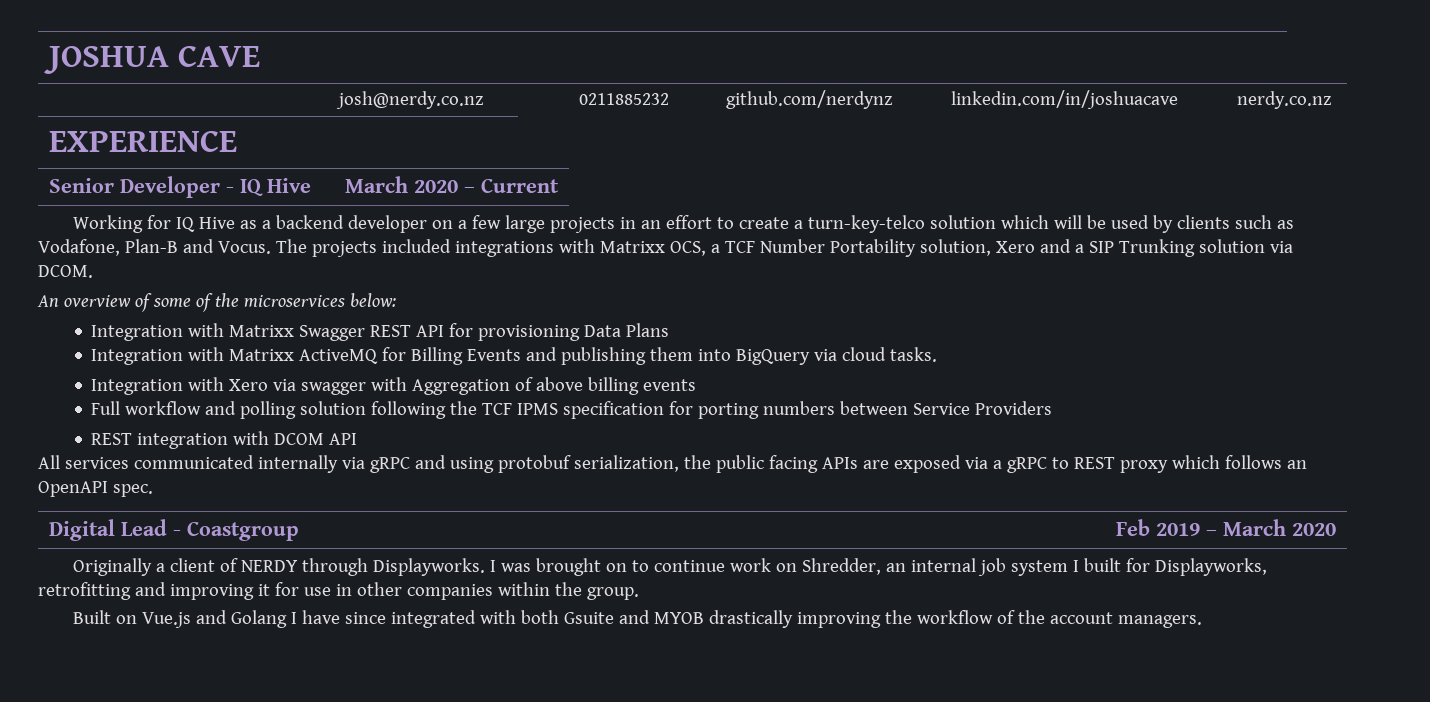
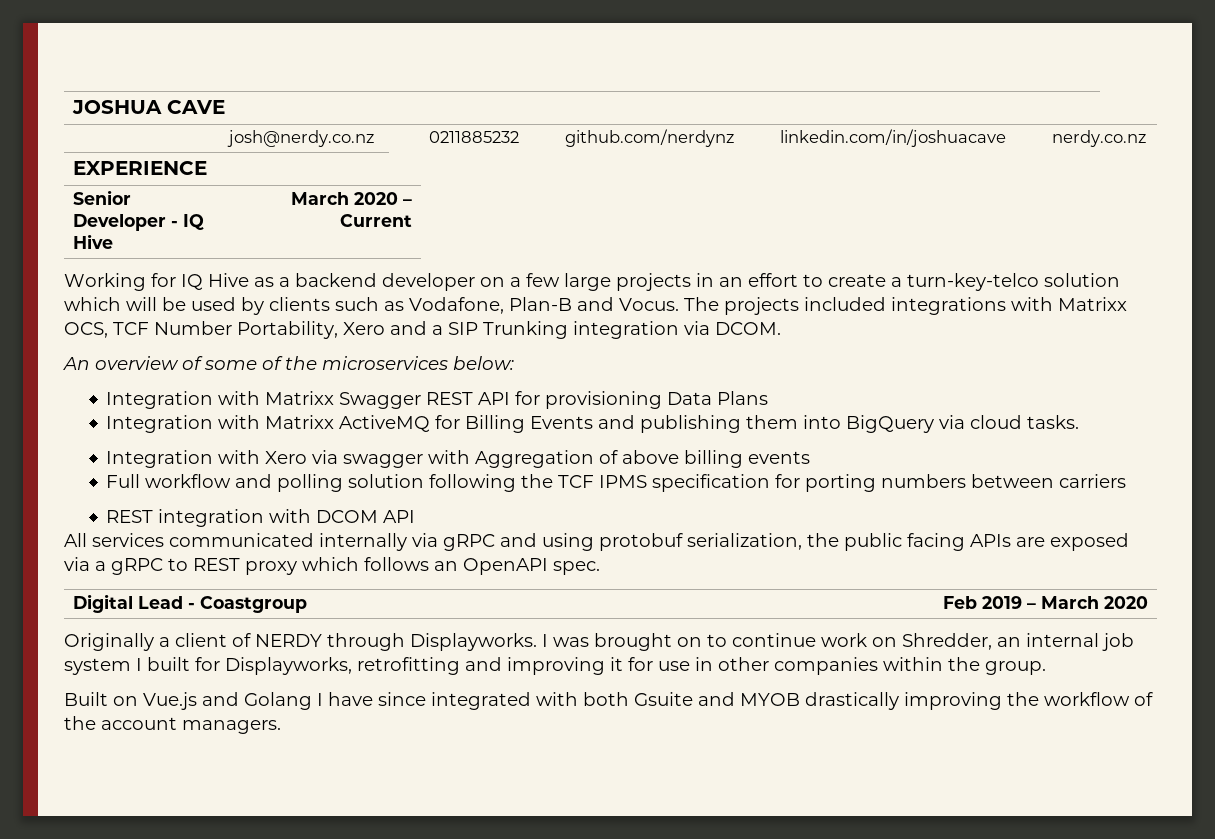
- The projects included integrations with Matrixx OCS, a TCF Number Portability solution, Xero and a SIP Trunking solution via DCOM.
+ The projects included integrations with Matrixx OCS, TCF Number Portability, Xero and a SIP Trunking integration via DCOM.
- Full workflow and polling solution following the TCF IPMS specification for porting numbers between Service Providers
+ Full workflow and polling solution following the TCF IPMS specification for porting numbers between carriers

